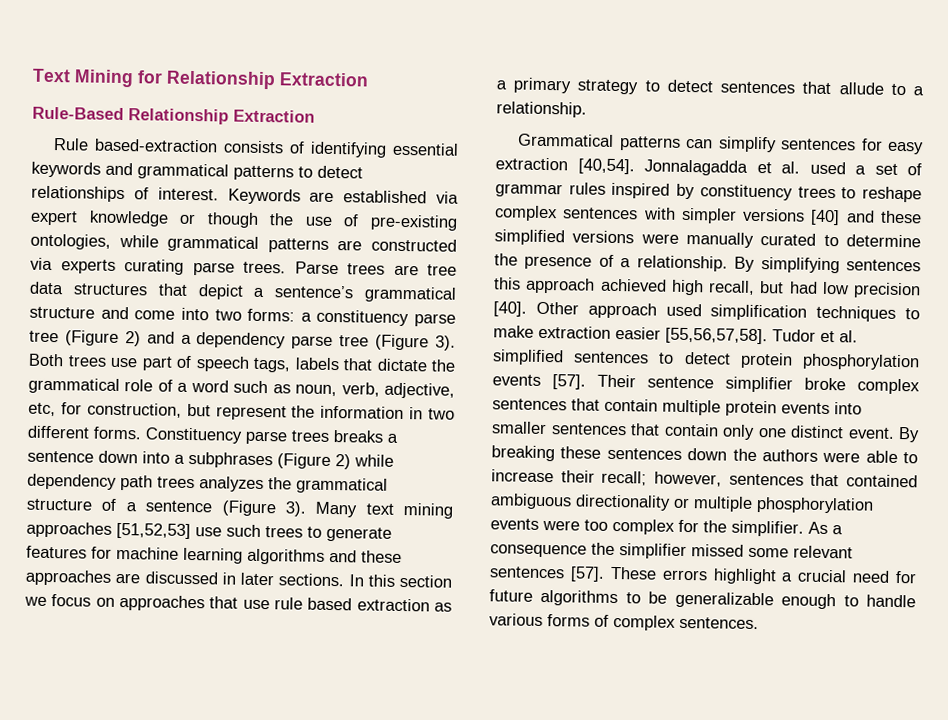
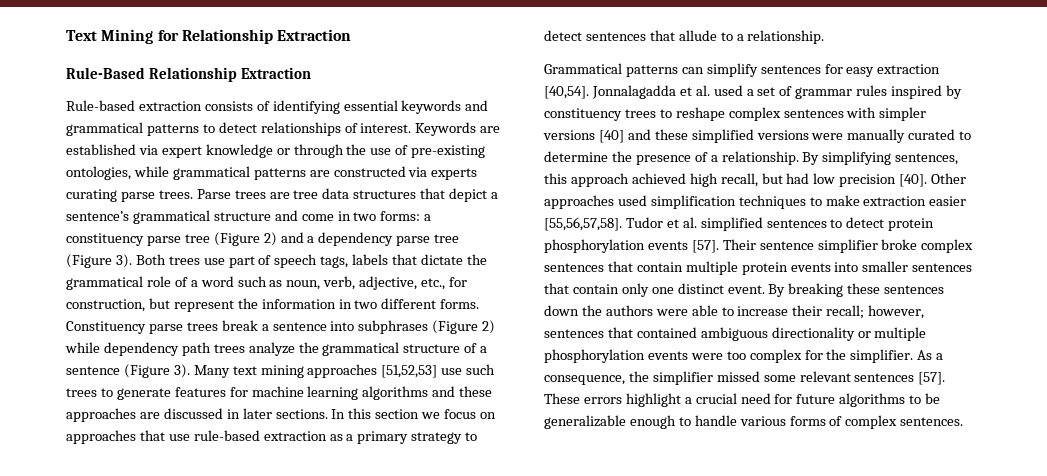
- Rule based-extraction consists of identifying essential keywords and grammatical patterns to detect relationships of interest.
+ Rule-based extraction consists of identifying essential keywords and grammatical patterns to detect relationships of interest.
- Keywords are established via expert knowledge or though the use of pre-existing ontologies, while grammatical patterns are constructed via experts curating parse trees.
+ Keywords are established via expert knowledge or through the use of pre-existing ontologies, while grammatical patterns are constructed via experts curating parse trees.
- Parse trees are tree data structures that depict a sentence’s grammatical structure and come into two forms: a constituency parse tree (Figure 2) and a dependency parse tree (Figure 3).
+ Parse trees are tree data structures that depict a sentence’s grammatical structure and come in two forms: a constituency parse tree (Figure 2) and a dependency parse tree (Figure 3).
- Both trees use part of speech tags, labels that dictate the grammatical role of a word such as noun, verb, adjective, etc, for construction, but represent the information in two different forms.
+ Both trees use part of speech tags, labels that dictate the grammatical role of a word such as noun, verb, adjective, etc., for construction, but represent the information in two different forms.
- Constituency parse trees breaks a sentence down into a subphrases (Figure 2) while dependency path trees analyzes the grammatical structure of a sentence (Figure 3).
+ Constituency parse trees break a sentence into subphrases (Figure 2) while dependency path trees analyze the grammatical structure of a sentence (Figure 3).
- In this section we focus on approaches that use rule based extraction as a primary strategy to detect sentences that allude to a relationship.
+ In this section we focus on approaches that use rule-based extraction as a primary strategy to detect sentences that allude to a relationship.
- By simplifying sentences this approach achieved high recall, but had low precision [40].
+ By simplifying sentences, this approach achieved high recall, but had low precision [40].
- Other approach used simplification techniques to make extraction easier [55,56,57,58].
+ Other approaches used simplification techniques to make extraction easier [55,56,57,58].
- As a consequence the simplifier missed some relevant sentences [57].
+ As a consequence, the simplifier missed some relevant sentences [57].

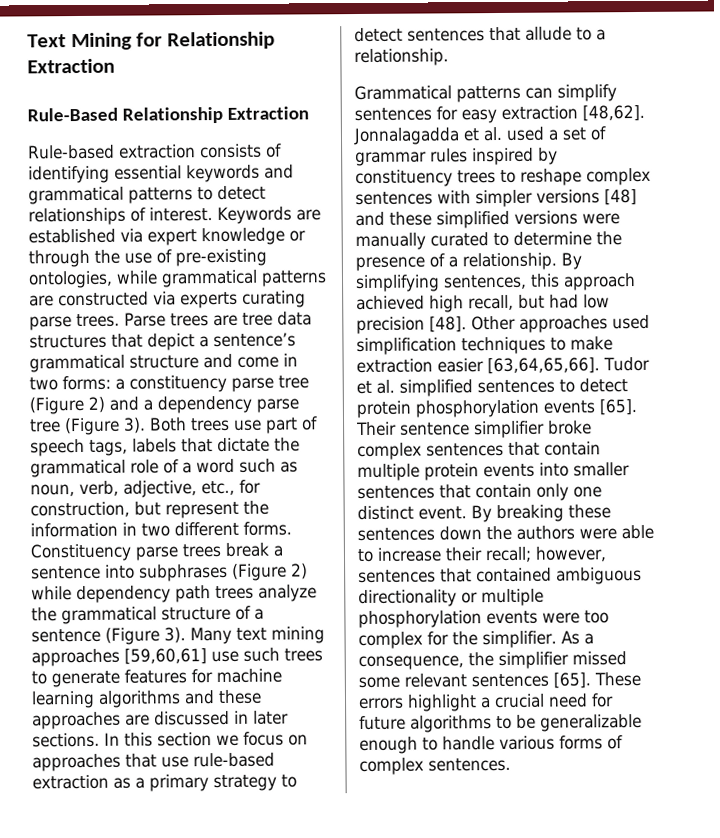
- Many text mining approaches [51,52,53] use such trees to generate features for machine learning algorithms and these approaches are discussed in later sections.
+ Many text mining approaches [59,60,61] use such trees to generate features for machine learning algorithms and these approaches are discussed in later sections.
- Grammatical patterns can simplify sentences for easy extraction [40,54].
+ Grammatical patterns can simplify sentences for easy extraction [48,62].
- Jonnalagadda et al. used a set of grammar rules inspired by constituency trees to reshape complex sentences with simpler versions [40] and these simplified versions were manually curated to determine the presence of a relationship.
+ Jonnalagadda et al. used a set of grammar rules inspired by constituency trees to reshape complex sentences with simpler versions [48] and these simplified versions were manually curated to determine the presence of a relationship.
- By simplifying sentences, this approach achieved high recall, but had low precision [40].
+ By simplifying sentences, this approach achieved high recall, but had low precision [48].
- Other approaches used simplification techniques to make extraction easier [55,56,57,58].
+ Other approaches used simplification techniques to make extraction easier [63,64,65,66].
- Tudor et al. simplified sentences to detect protein phosphorylation events [57].
+ Tudor et al. simplified sentences to detect protein phosphorylation events [65].
- As a consequence, the simplifier missed some relevant sentences [57].
+ As a consequence, the simplifier missed some relevant sentences [65].

